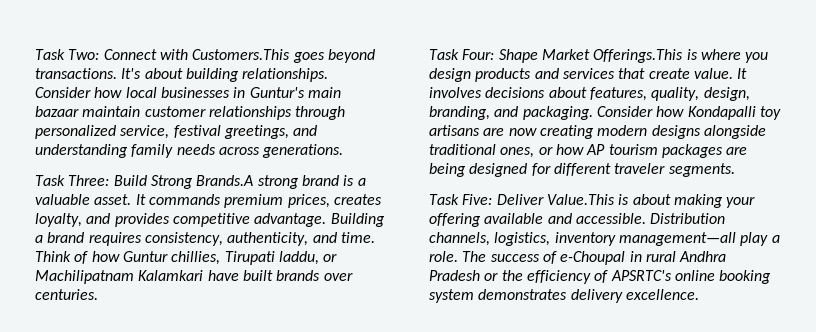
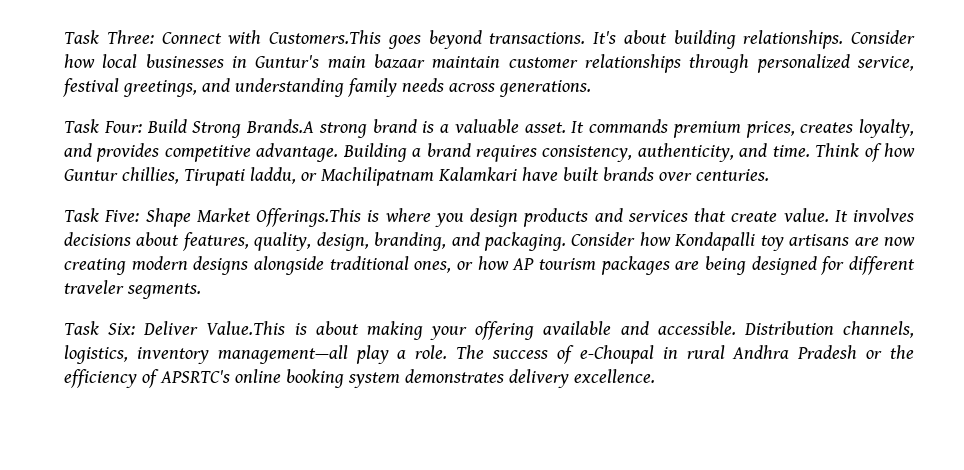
- Task Two: Connect with Customers.This goes beyond transactions.
+ Task Three: Connect with Customers.This goes beyond transactions.
- Task Three: Build Strong Brands.A strong brand is a valuable asset.
+ Task Four: Build Strong Brands.A strong brand is a valuable asset.
- Task Four: Shape Market Offerings.This is where you design products and services that create value.
+ Task Five: Shape Market Offerings.This is where you design products and services that create value.
- Task Five: Deliver Value.This is about making your offering available and accessible.
+ Task Six: Deliver Value.This is about making your offering available and accessible.

